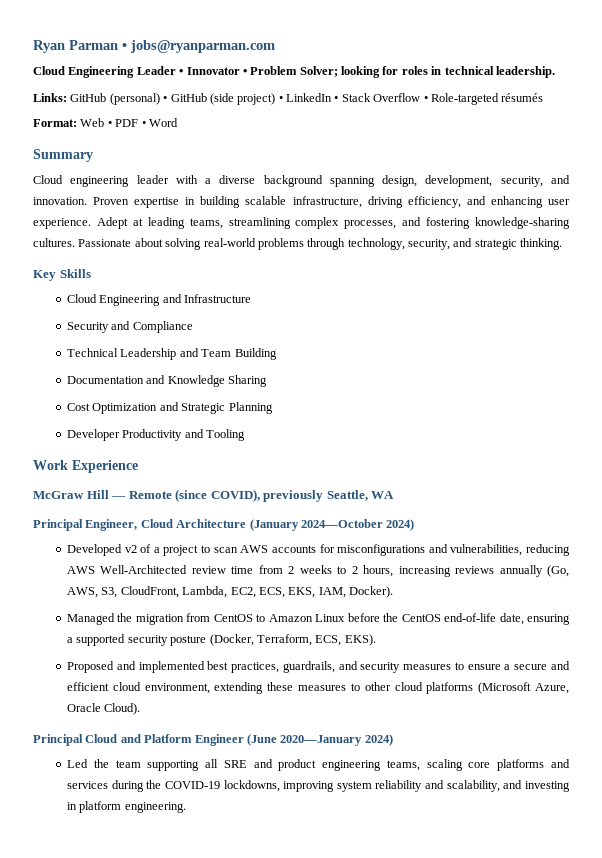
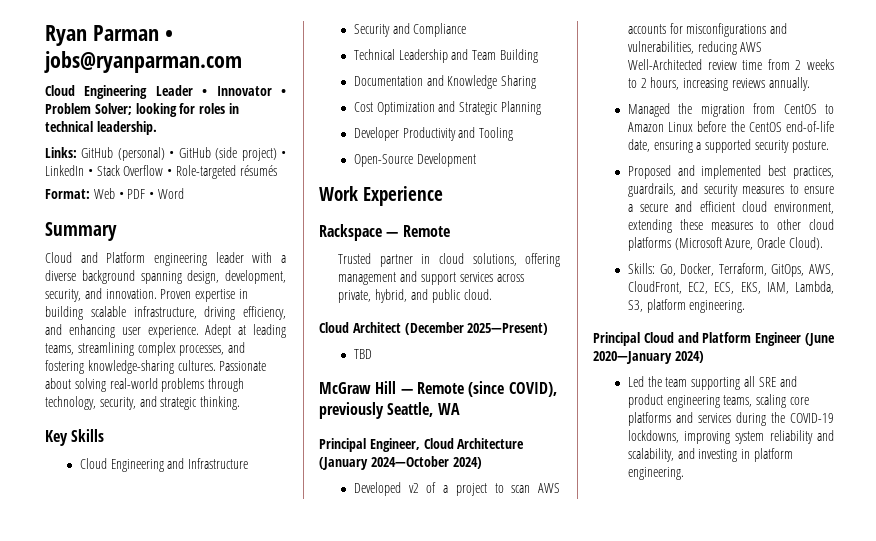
- Cloud engineering leader with a diverse background spanning design, development, security, and innovation.
+ Cloud and Platform engineering leader with a diverse background spanning design, development, security, and innovation.
+ Open-Source Development
+ Rackspace — Remote
+ Trusted partner in cloud solutions, offering management and support services across private, hybrid, and public cloud.
+ Cloud Architect (December 2025—Present)
+ TBD
- Developed v2 of a project to scan AWS accounts for misconfigurations and vulnerabilities, reducing AWS Well-Architected review time from 2 weeks to 2 hours, increasing reviews annually (Go, AWS, S3, CloudFront, Lambda, EC2, ECS, EKS, IAM, Docker).
+ Developed v2 of a project to scan AWS accounts for misconfigurations and vulnerabilities, reducing AWS Well-Architected review time from 2 weeks to 2 hours, increasing reviews annually.
- Managed the migration from CentOS to Amazon Linux before the CentOS end-of-life date, ensuring a supported security posture (Docker, Terraform, ECS, EKS).
+ Managed the migration from CentOS to Amazon Linux before the CentOS end-of-life date, ensuring a supported security posture.
+ Skills: Go, Docker, Terraform, GitOps, AWS, CloudFront, EC2, ECS, EKS, IAM, Lambda, S3, platform engineering.

